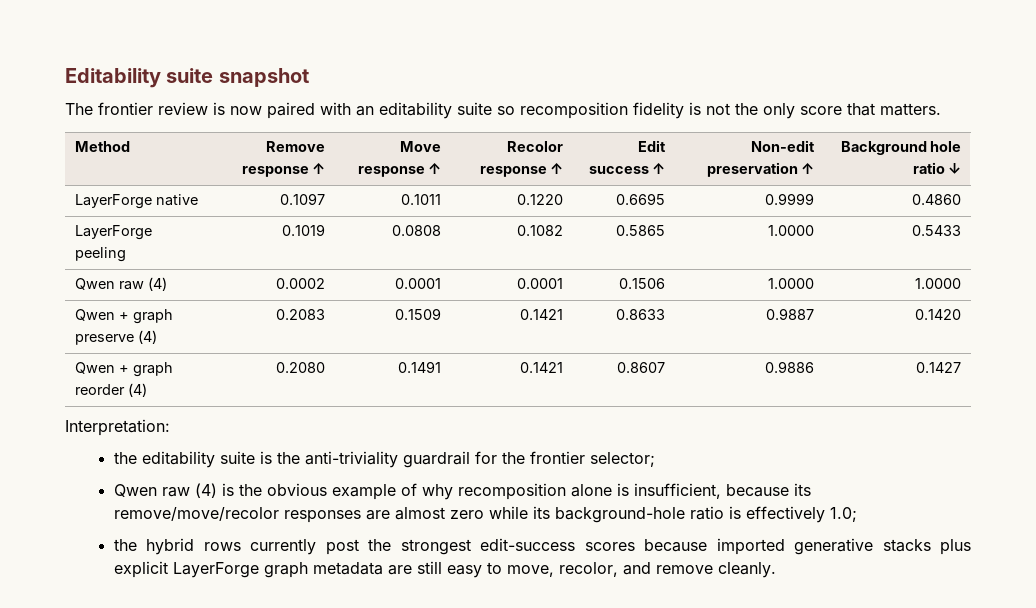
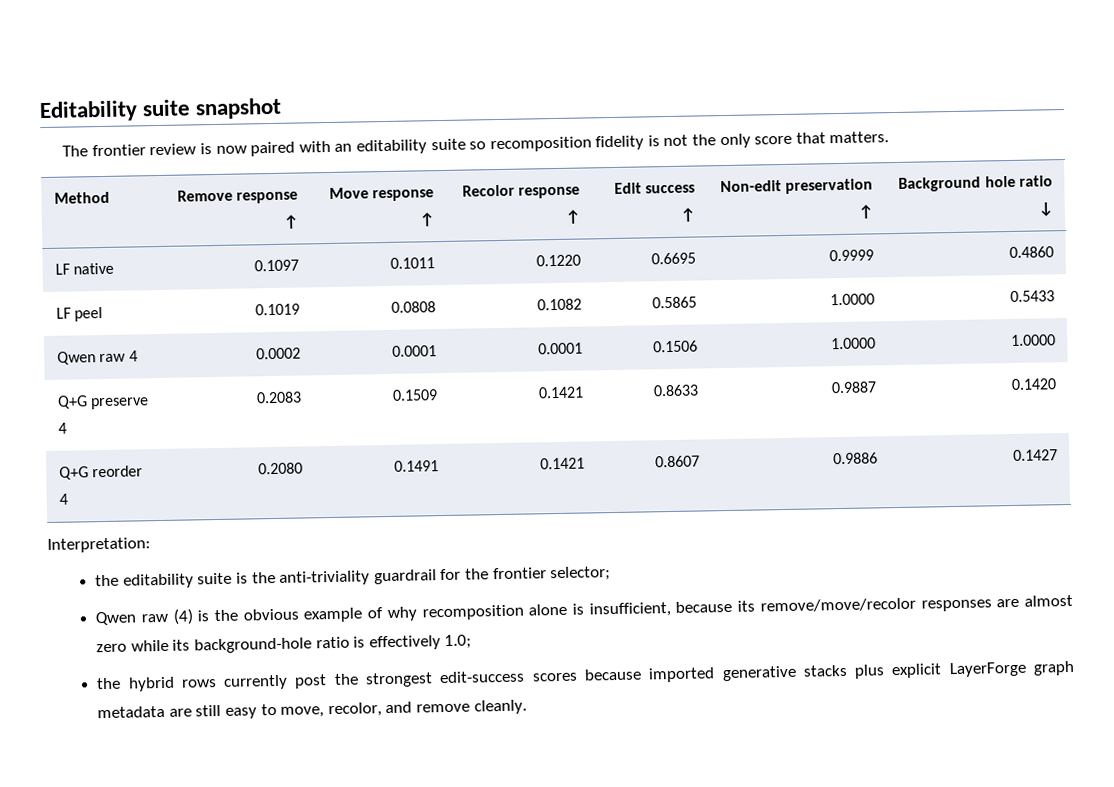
- LayerForge native | 0.1097 | 0.1011 | 0.1220 | 0.6695 | 0.9999 | 0.4860
+ LF native | 0.1097 | 0.1011 | 0.1220 | 0.6695 | 0.9999 | 0.4860
- LayerForge peeling | 0.1019 | 0.0808 | 0.1082 | 0.5865 | 1.0000 | 0.5433
+ LF peel | 0.1019 | 0.0808 | 0.1082 | 0.5865 | 1.0000 | 0.5433
- Qwen raw (4) | 0.0002 | 0.0001 | 0.0001 | 0.1506 | 1.0000 | 1.0000
+ Qwen raw 4 | 0.0002 | 0.0001 | 0.0001 | 0.1506 | 1.0000 | 1.0000
- Qwen + graph preserve (4) | 0.2083 | 0.1509 | 0.1421 | 0.8633 | 0.9887 | 0.1420
+ Q+G preserve 4 | 0.2083 | 0.1509 | 0.1421 | 0.8633 | 0.9887 | 0.1420
- Qwen + graph reorder (4) | 0.2080 | 0.1491 | 0.1421 | 0.8607 | 0.9886 | 0.1427
+ Q+G reorder 4 | 0.2080 | 0.1491 | 0.1421 | 0.8607 | 0.9886 | 0.1427

